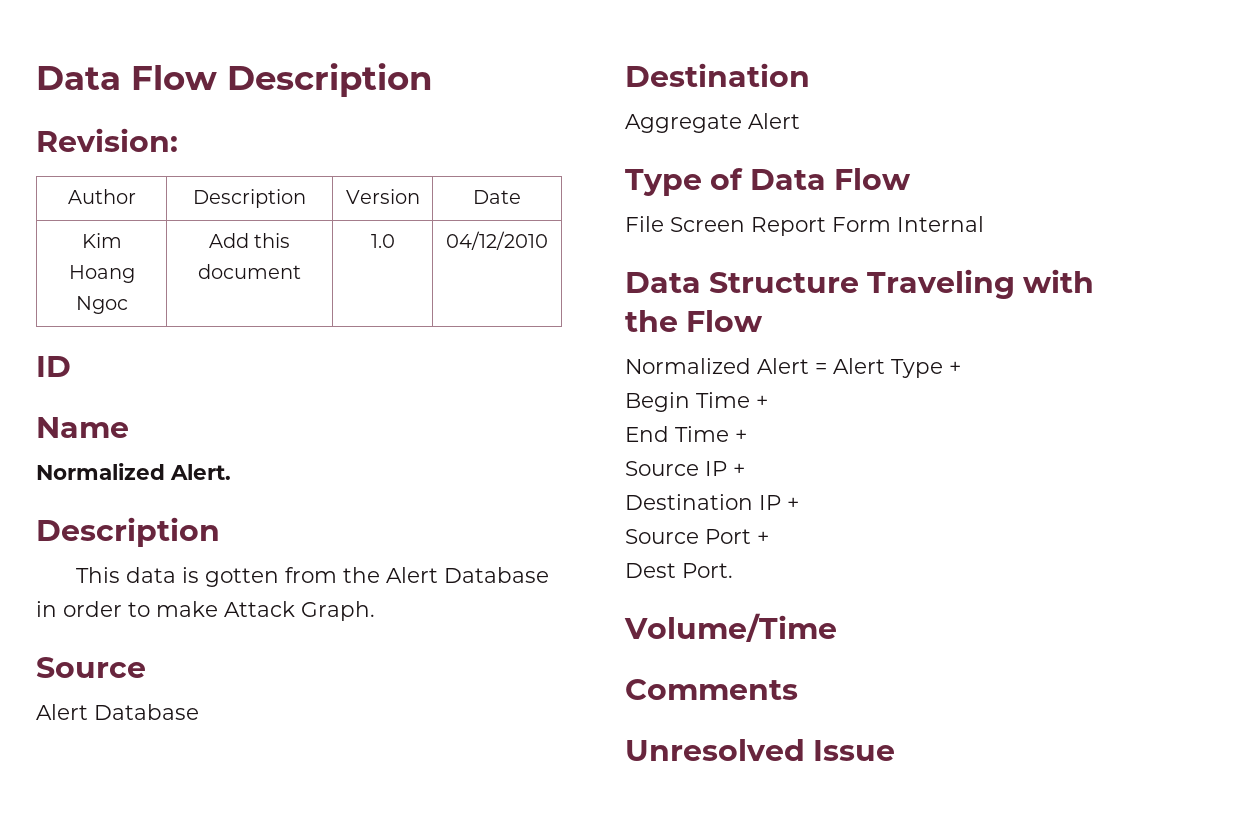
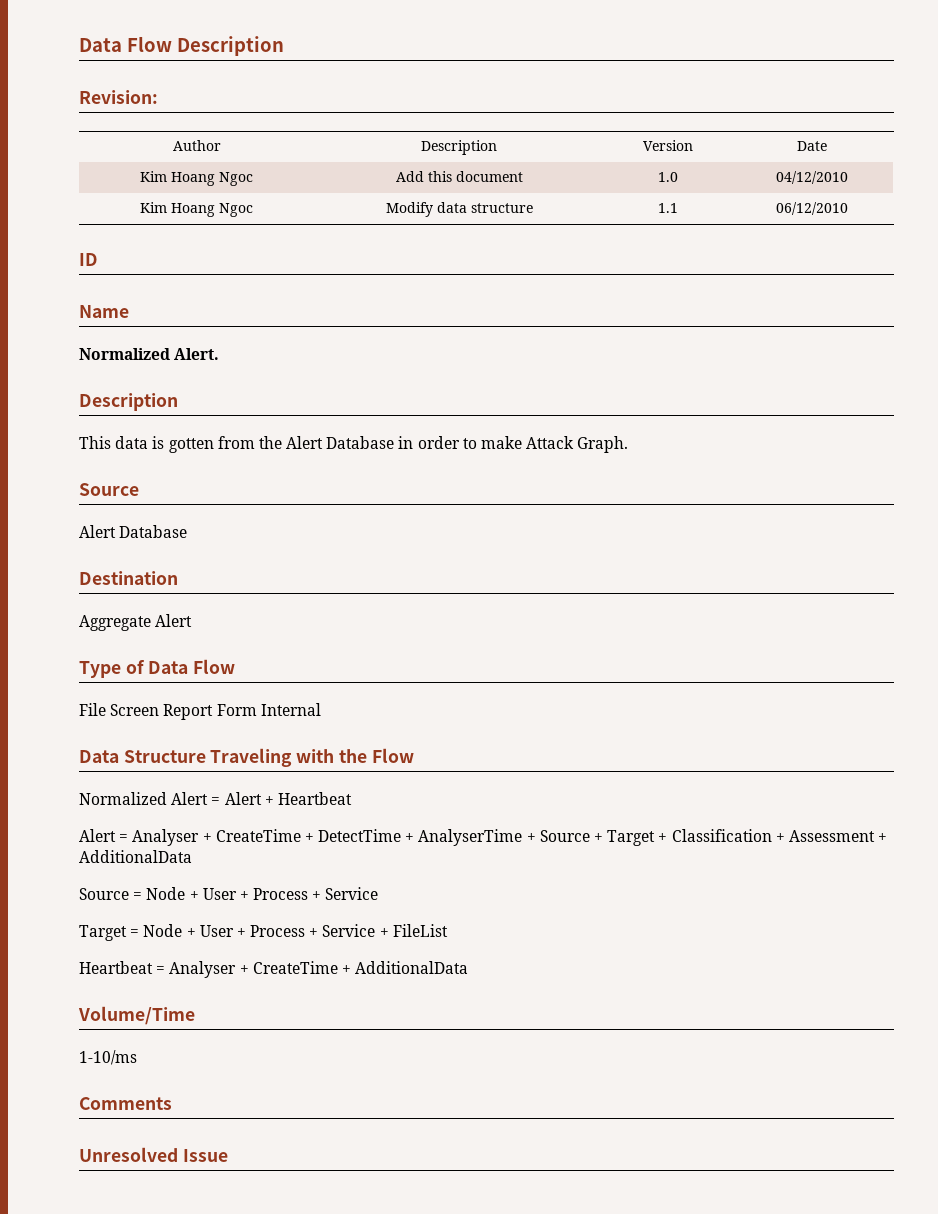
+ Kim Hoang Ngoc | Modify data structure | 1.1 | 06/12/2010
- Normalized Alert = Alert Type +
- Begin Time +
- End Time +
- Source IP +
- Destination IP +
- Source Port +
- Dest Port.
+ Normalized Alert = Alert + Heartbeat
+ Alert = Analyser + CreateTime + DetectTime + AnalyserTime + Source + Target + Classification + Assessment + AdditionalData
+ Source = Node + User + Process + Service
+ Target = Node + User + Process + Service + FileList
+ Heartbeat = Analyser + CreateTime + AdditionalData
+ 1-10/ms

